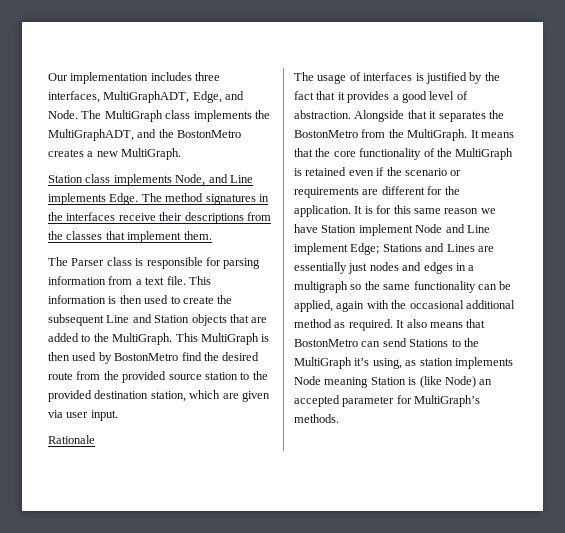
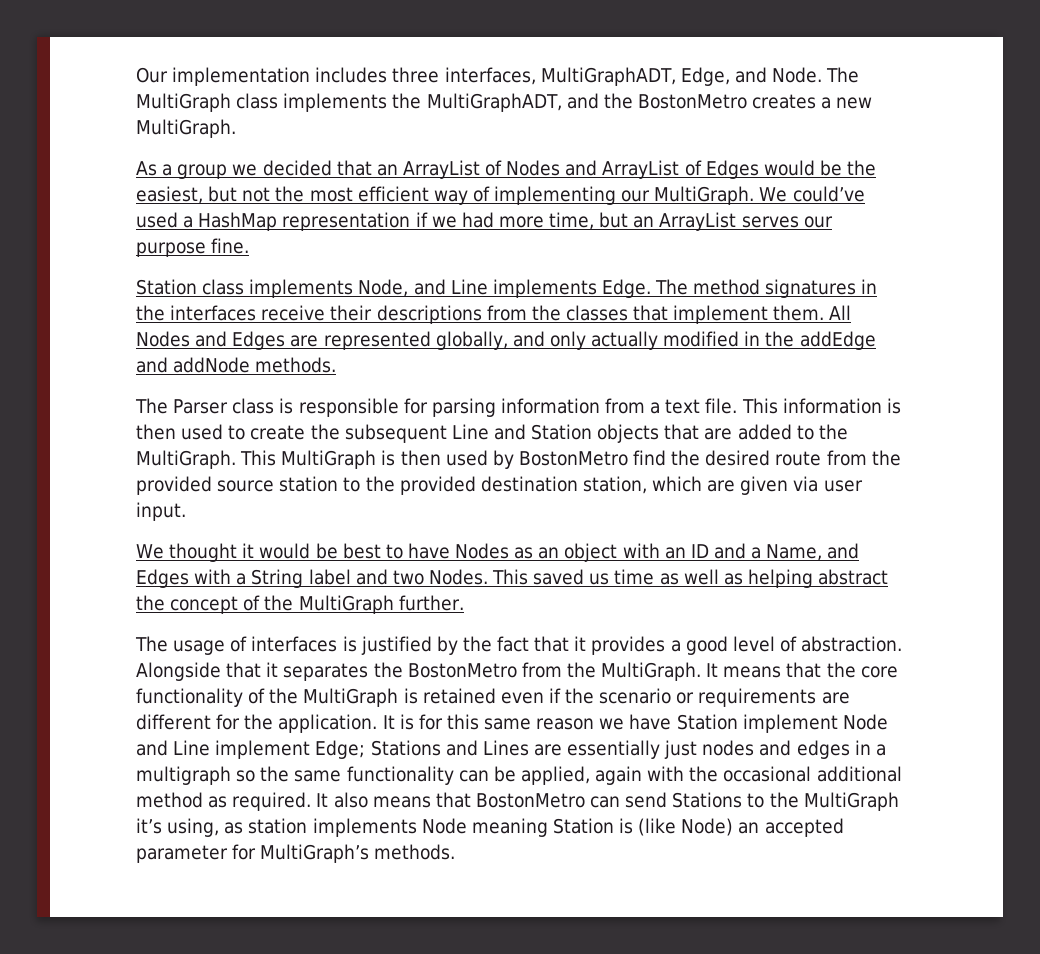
+ As a group we decided that an ArrayList of Nodes and ArrayList of Edges would be the easiest, but not the most efficient way of implementing our MultiGraph. We could’ve used a HashMap representation if we had more time, but an ArrayList serves our purpose fine.
+ All Nodes and Edges are represented globally, and only actually modified in the addEdge and addNode methods.
- Rationale
+ We thought it would be best to have Nodes as an object with an ID and a Name, and Edges with a String label and two Nodes. This saved us time as well as helping abstract the concept of the MultiGraph further.

